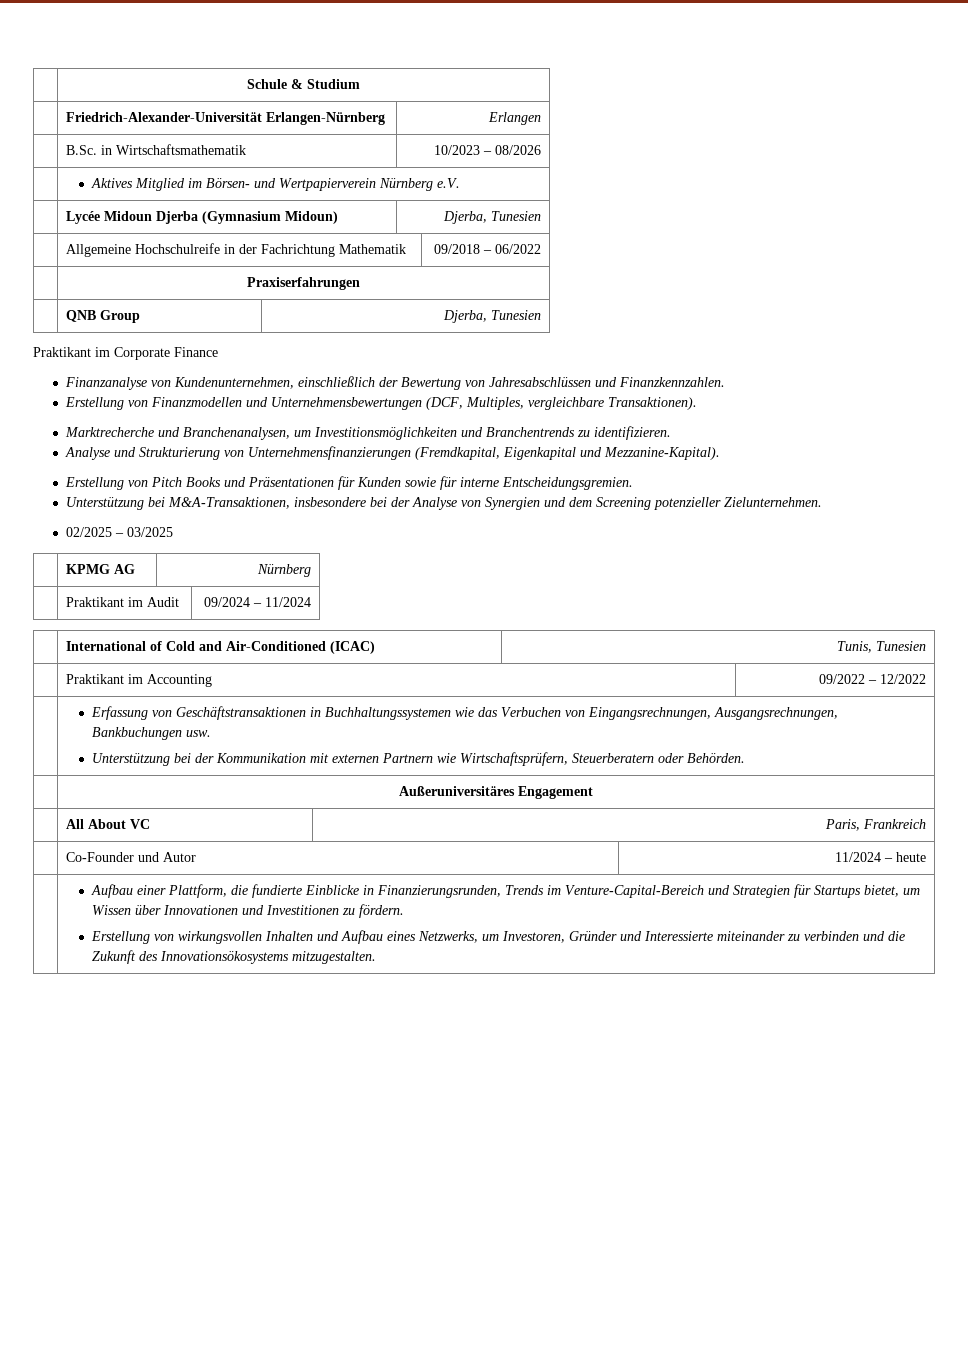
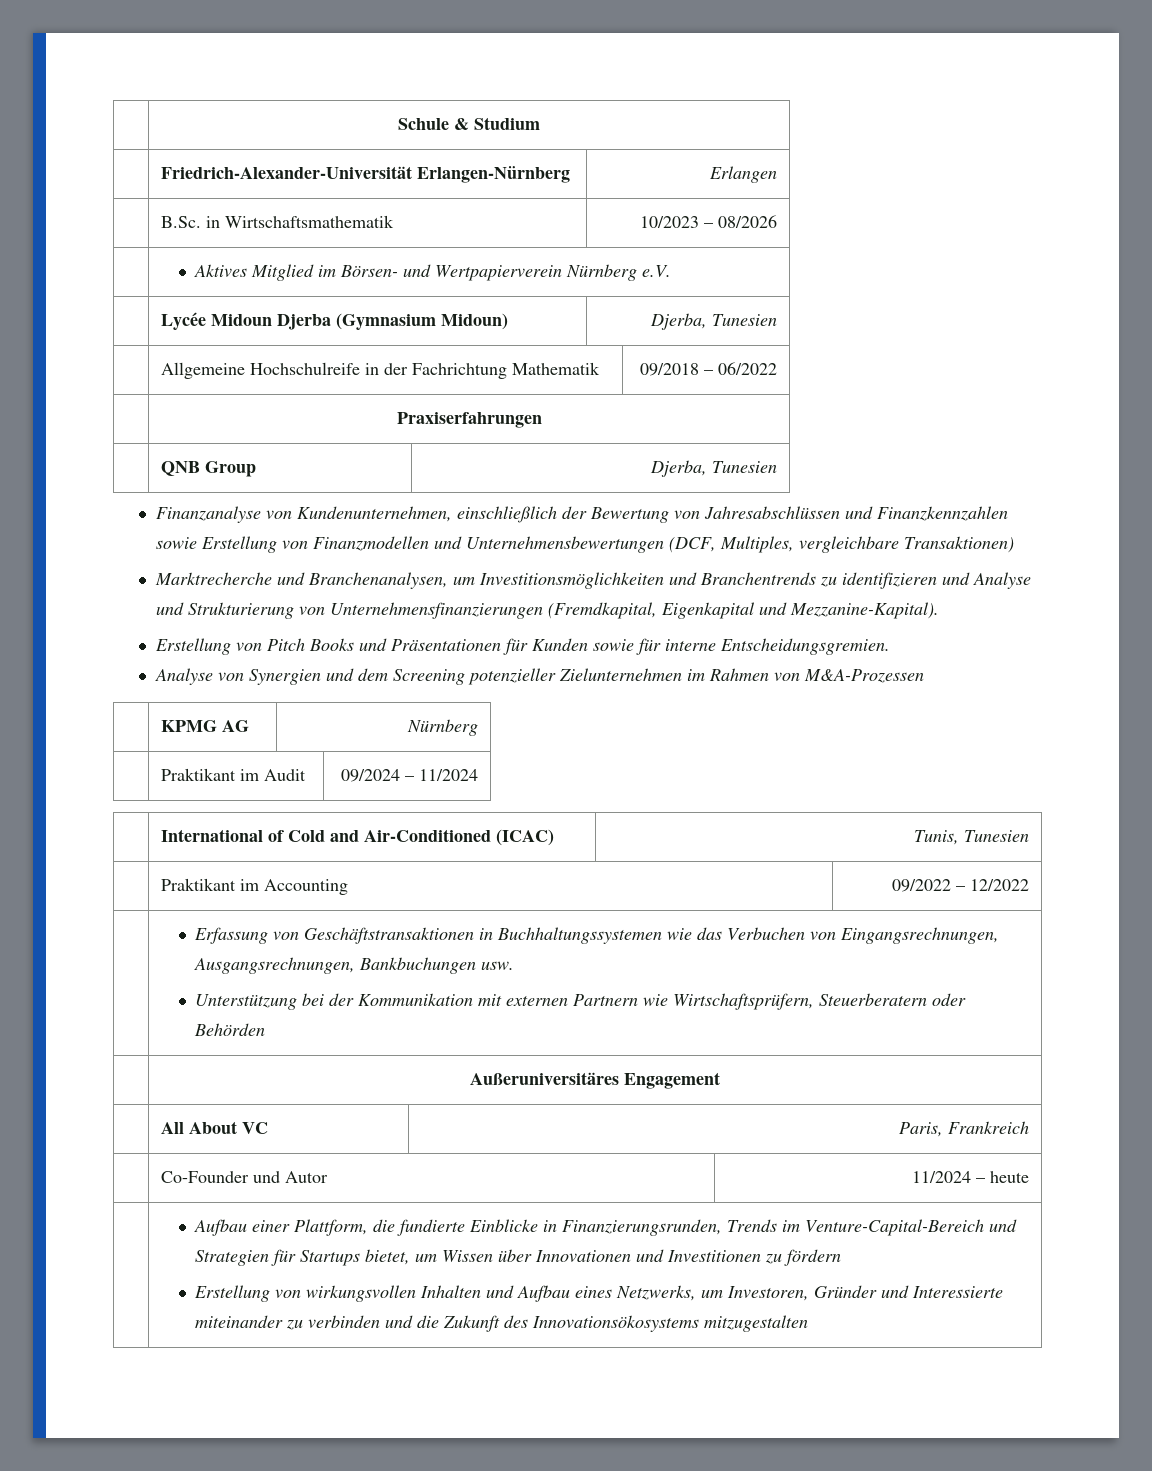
- Praktikant im Corporate Finance
- Finanzanalyse von Kundenunternehmen, einschließlich der Bewertung von Jahresabschlüssen und Finanzkennzahlen.
- Erstellung von Finanzmodellen und Unternehmensbewertungen (DCF, Multiples, vergleichbare Transaktionen).
+ Finanzanalyse von Kundenunternehmen, einschließlich der Bewertung von Jahresabschlüssen und Finanzkennzahlen sowie Erstellung von Finanzmodellen und Unternehmensbewertungen (DCF, Multiples, vergleichbare Transaktionen)
- Marktrecherche und Branchenanalysen, um Investitionsmöglichkeiten und Branchentrends zu identifizieren.
- Analyse und Strukturierung von Unternehmensfinanzierungen (Fremdkapital, Eigenkapital und Mezzanine-Kapital).
+ Marktrecherche und Branchenanalysen, um Investitionsmöglichkeiten und Branchentrends zu identifizieren und Analyse und Strukturierung von Unternehmensfinanzierungen (Fremdkapital, Eigenkapital und Mezzanine-Kapital).
- Unterstützung bei M&A-Transaktionen, insbesondere bei der Analyse von Synergien und dem Screening potenzieller Zielunternehmen.
- 02/2025 – 03/2025
+ Analyse von Synergien und dem Screening potenzieller Zielunternehmen im Rahmen von M&A-Prozessen
  | Erfassung von Geschäftstransaktionen in Buchhaltungssystemen wie das Verbuchen von Eingangsrechnungen, Ausgangsrechnungen, Bankbuchungen usw.
- Unterstützung bei der Kommunikation mit externen Partnern wie Wirtschaftsprüfern, Steuerberatern oder Behörden.
+ Unterstützung bei der Kommunikation mit externen Partnern wie Wirtschaftsprüfern, Steuerberatern oder Behörden
- Aufbau einer Plattform, die fundierte Einblicke in Finanzierungsrunden, Trends im Venture-Capital-Bereich und Strategien für Startups bietet, um Wissen über Innovationen und Investitionen zu fördern.
+ Aufbau einer Plattform, die fundierte Einblicke in Finanzierungsrunden, Trends im Venture-Capital-Bereich und Strategien für Startups bietet, um Wissen über Innovationen und Investitionen zu fördern
- Erstellung von wirkungsvollen Inhalten und Aufbau eines Netzwerks, um Investoren, Gründer und Interessierte miteinander zu verbinden und die Zukunft des Innovationsökosystems mitzugestalten.
+ Erstellung von wirkungsvollen Inhalten und Aufbau eines Netzwerks, um Investoren, Gründer und Interessierte miteinander zu verbinden und die Zukunft des Innovationsökosystems mitzugestalten

